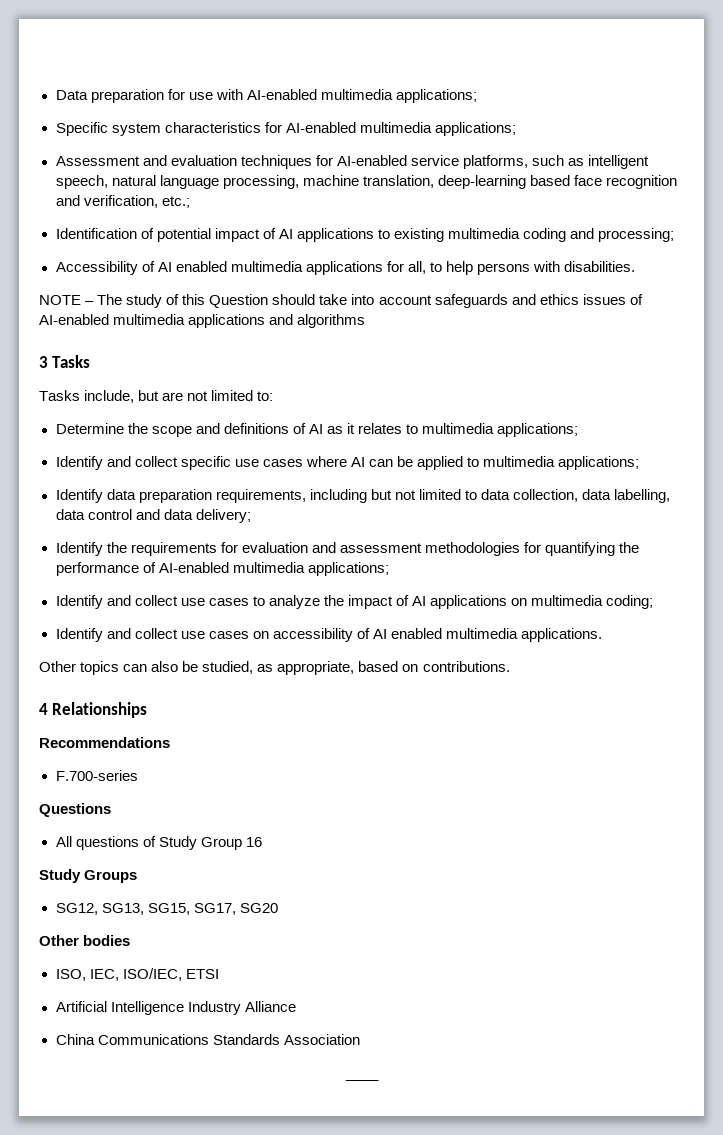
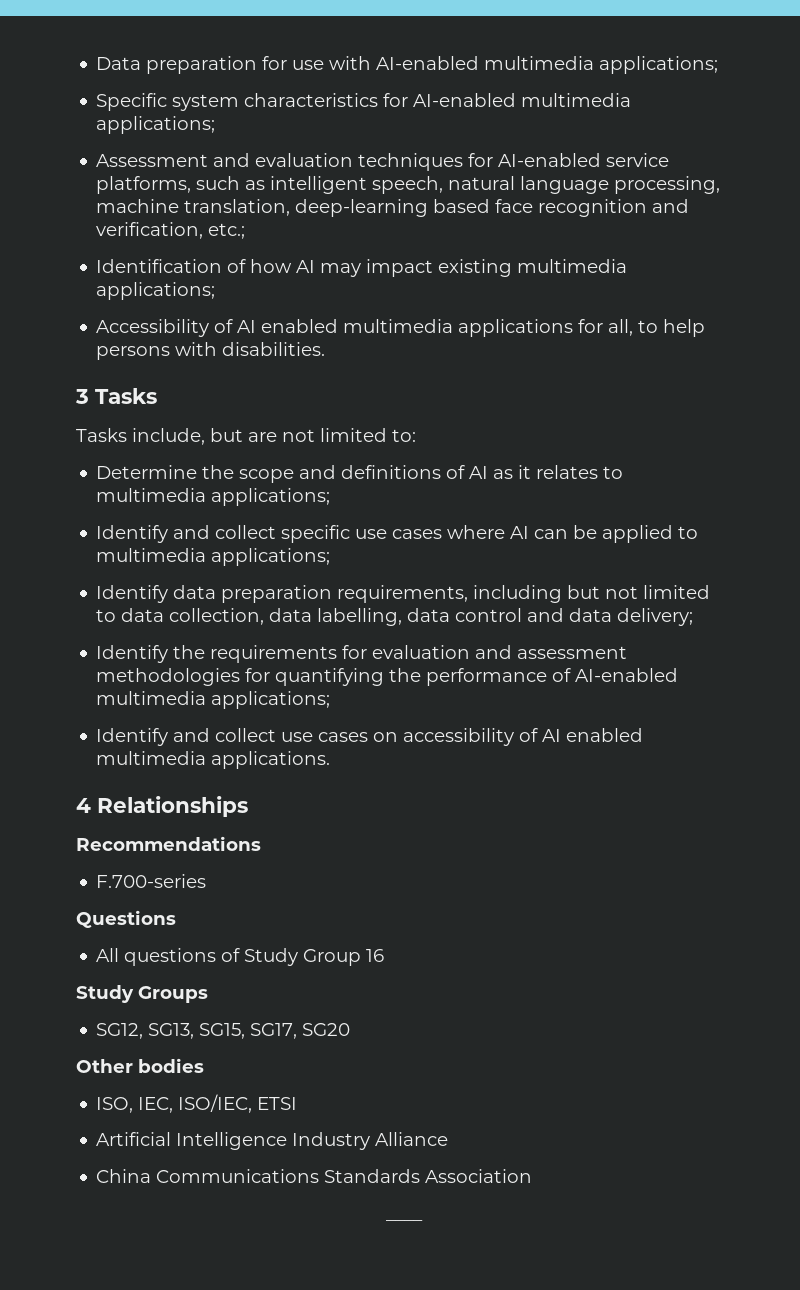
- Identification of potential impact of AI applications to existing multimedia coding and processing;
+ Identification of how AI may impact existing multimedia applications;
- NOTE – The study of this Question should take into account safeguards and ethics issues of AI-enabled multimedia applications and algorithms
- Identify and collect use cases to analyze the impact of AI applications on multimedia coding;
- Other topics can also be studied, as appropriate, based on contributions.

